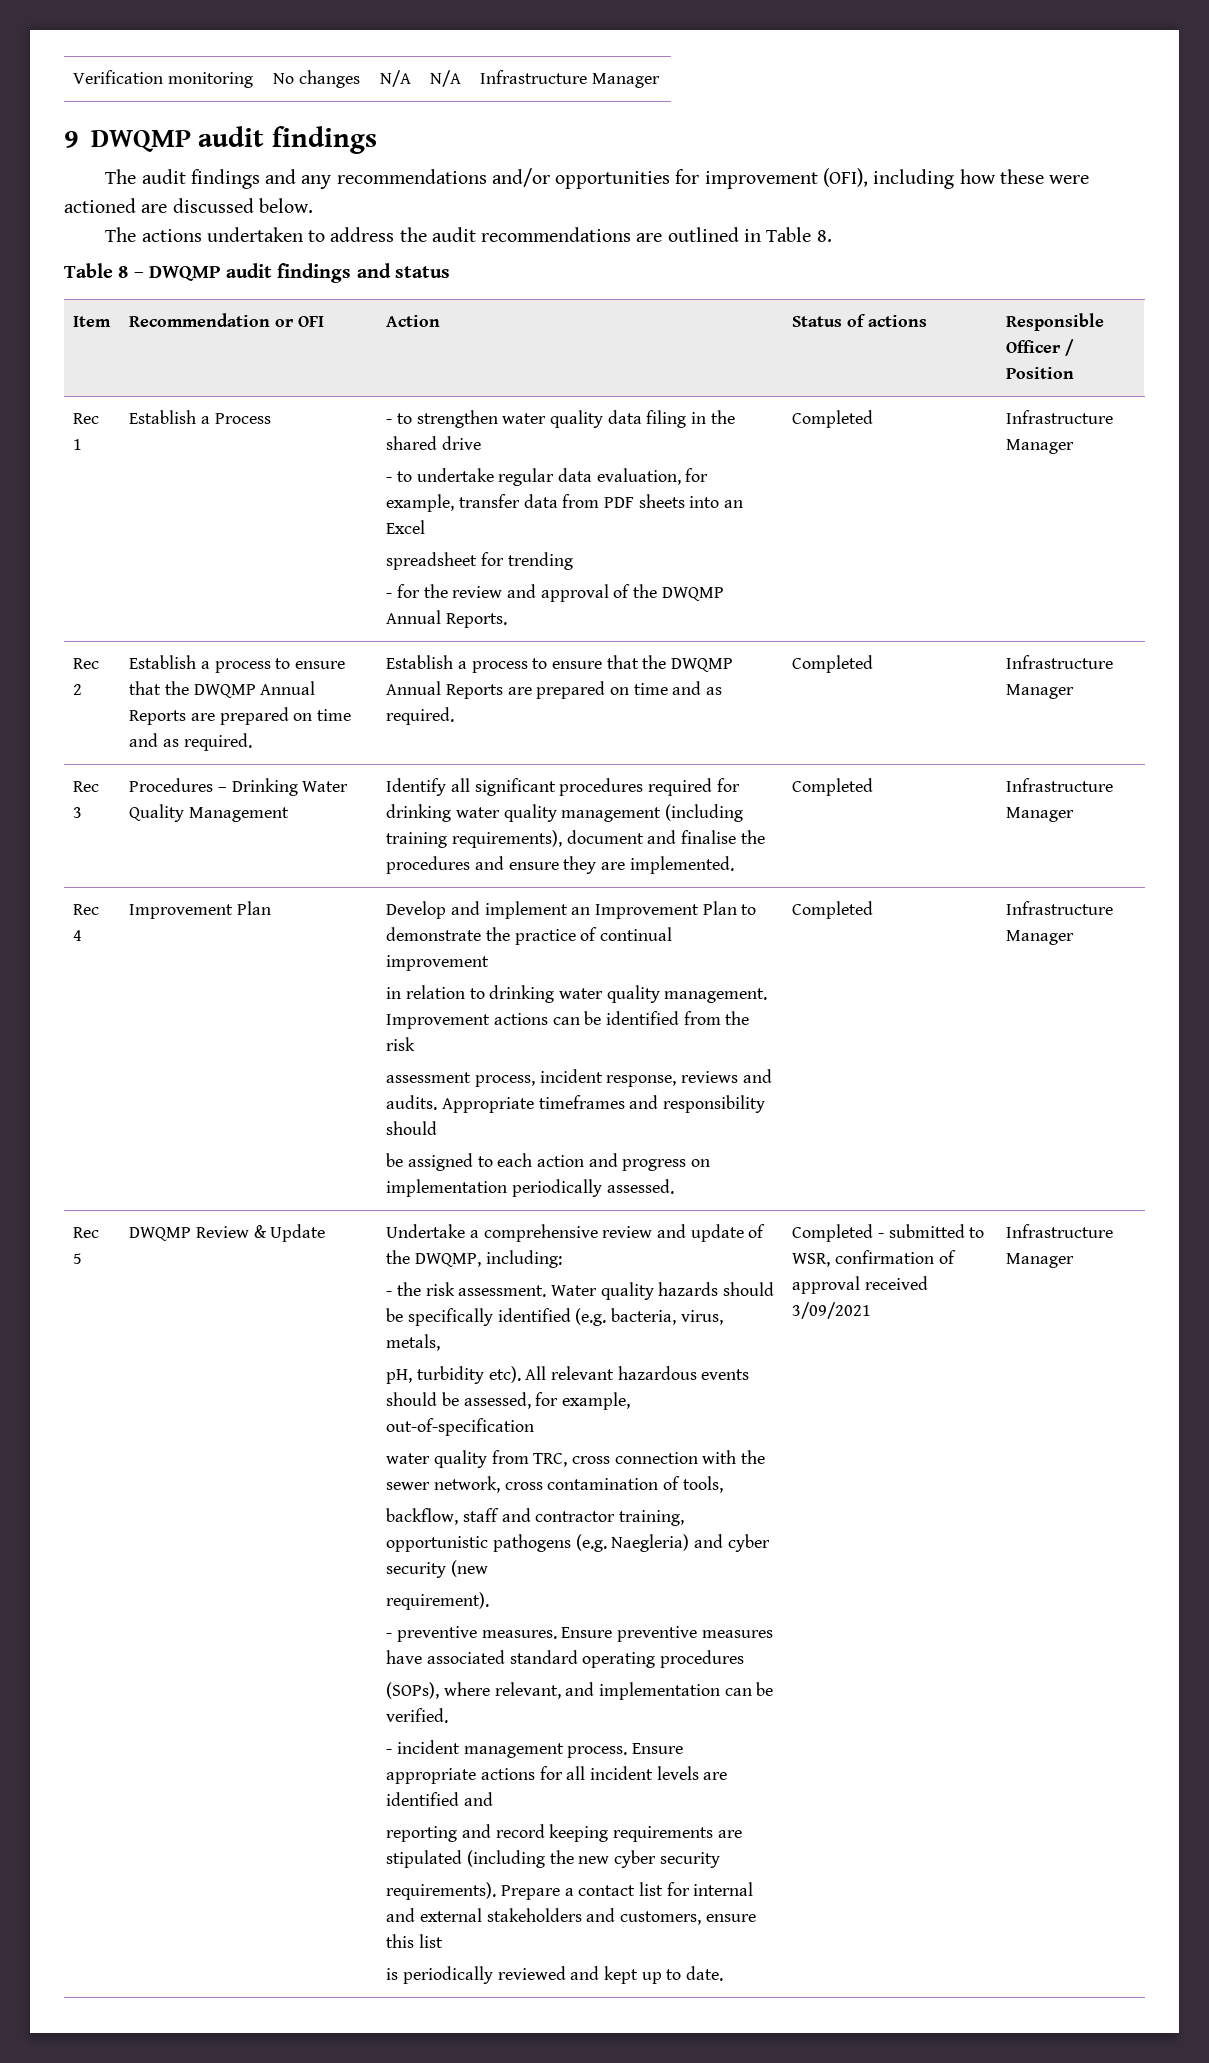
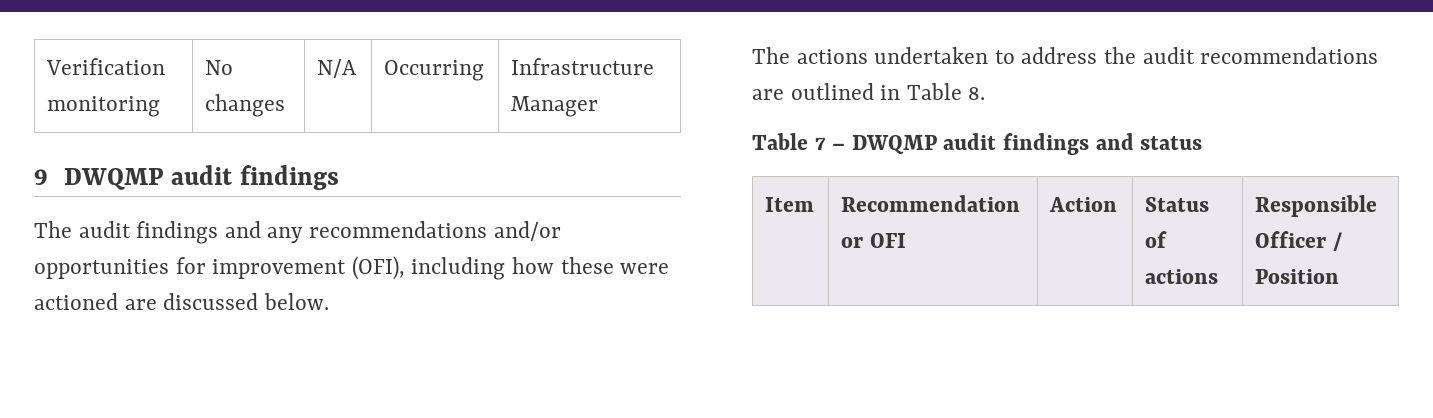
- Verification monitoring | No changes | N/A | N/A | Infrastructure Manager
+ Verification monitoring | No changes | N/A | Occurring | Infrastructure Manager
- Table 8 – DWQMP audit findings and status
+ Table 7 – DWQMP audit findings and status
- Rec 1 | Establish a Process | - to strengthen water quality data filing in the shared drive
- - to undertake regular data evaluation, for example, transfer data from PDF sheets into an Excel
- spreadsheet for trending
- - for the review and approval of the DWQMP Annual Reports. | Completed | Infrastructure Manager
- Rec 2 | Establish a process to ensure that the DWQMP Annual Reports are prepared on time and as required. | Establish a process to ensure that the DWQMP Annual Reports are prepared on time and as required. | Completed | Infrastructure Manager
- Rec 3 | Procedures – Drinking Water Quality Management | Identify all significant procedures required for drinking water quality management (including training requirements), document and finalise the procedures and ensure they are implemented. | Completed | Infrastructure Manager
- Rec 4 | Improvement Plan | Develop and implement an Improvement Plan to demonstrate the practice of continual improvement
- in relation to drinking water quality management. Improvement actions can be identified from the risk
- assessment process, incident response, reviews and audits. Appropriate timeframes and responsibility should
- be assigned to each action and progress on implementation periodically assessed. | Completed | Infrastructure Manager
- Rec 5 | DWQMP Review & Update | Undertake a comprehensive review and update of the DWQMP, including:
- - the risk assessment. Water quality hazards should be specifically identified (e.g. bacteria, virus, metals,
- pH, turbidity etc). All relevant hazardous events should be assessed, for example, out-of-specification
- water quality from TRC, cross connection with the sewer network, cross contamination of tools,
- backflow, staff and contractor training, opportunistic pathogens (e.g. Naegleria) and cyber security (new
- requirement).
- - preventive measures. Ensure preventive measures have associated standard operating procedures
- (SOPs), where relevant, and implementation can be verified.
- - incident management process. Ensure appropriate actions for all incident levels are identified and
- reporting and record keeping requirements are stipulated (including the new cyber security
- requirements). Prepare a contact list for internal and external stakeholders and customers, ensure this list
- is periodically reviewed and kept up to date. | Completed - submitted to WSR, confirmation of approval received 3/09/2021 | Infrastructure Manager

